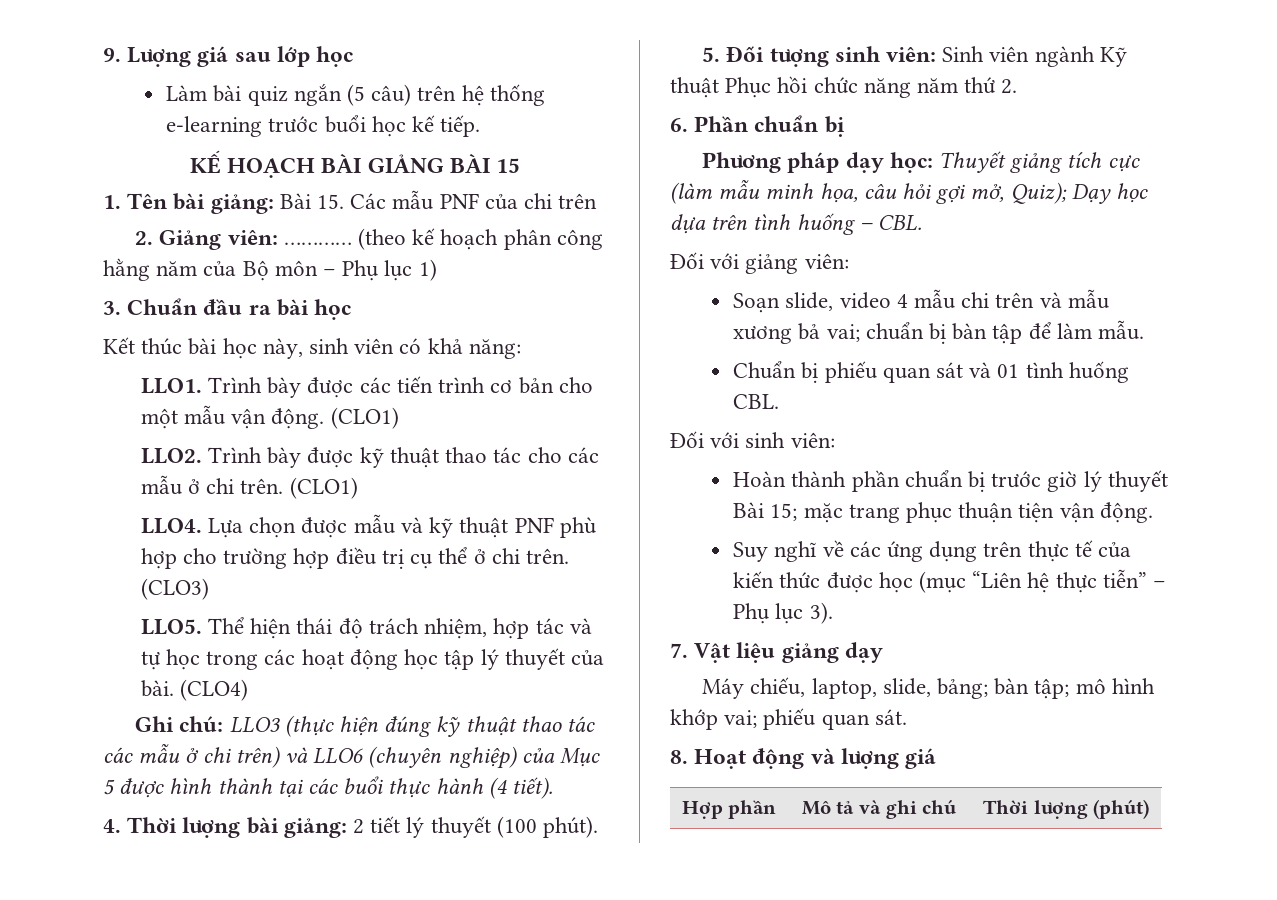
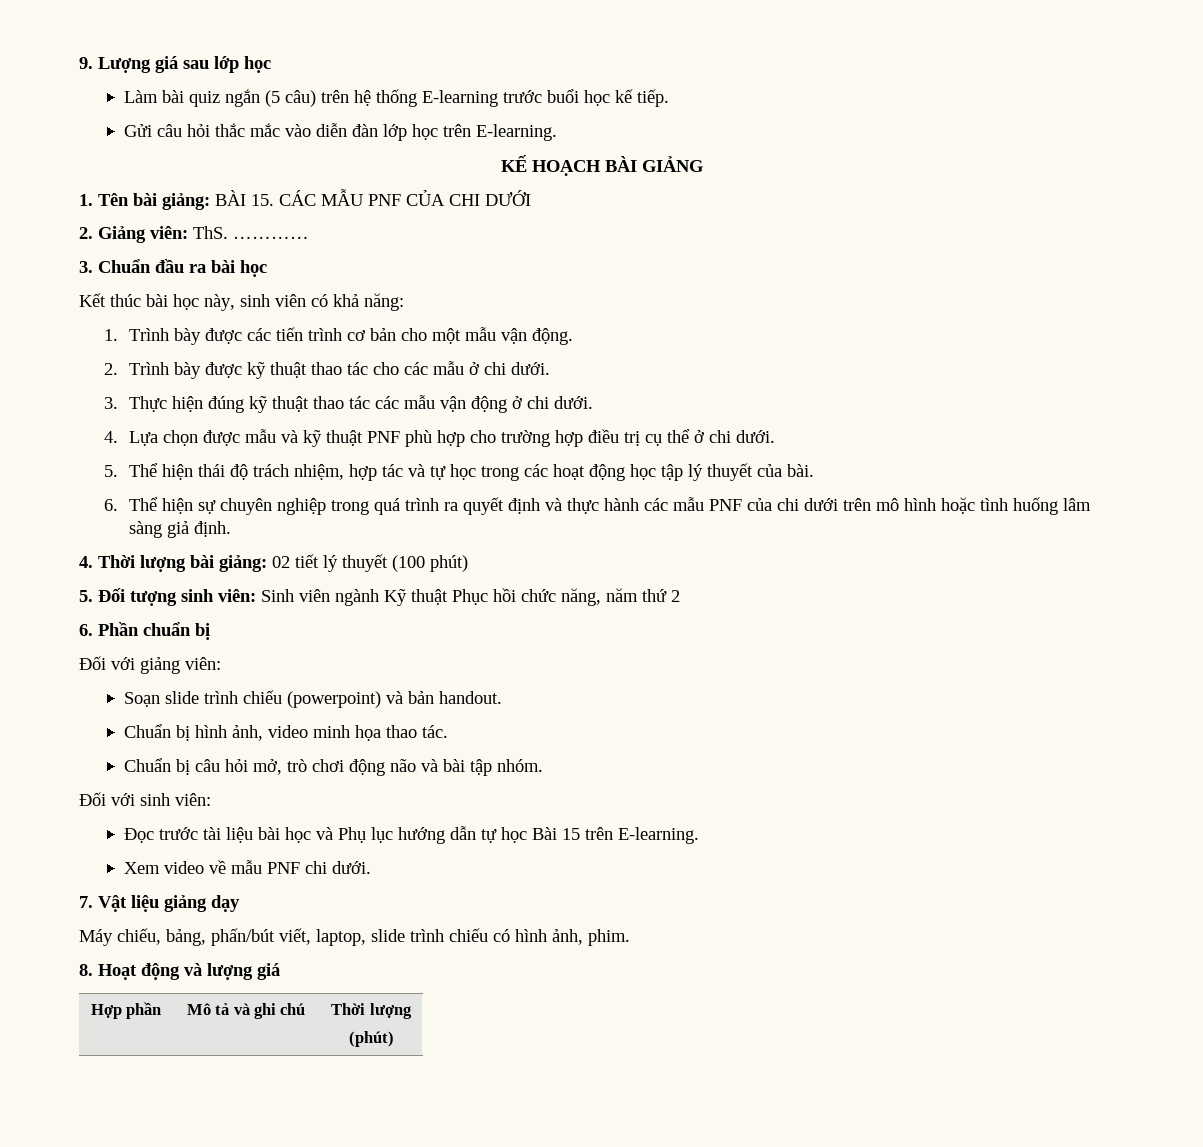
- Làm bài quiz ngắn (5 câu) trên hệ thống e-learning trước buổi học kế tiếp.
+ Làm bài quiz ngắn (5 câu) trên hệ thống E-learning trước buổi học kế tiếp.
+ Gửi câu hỏi thắc mắc vào diễn đàn lớp học trên E-learning.
- KẾ HOẠCH BÀI GIẢNG BÀI 15
+ KẾ HOẠCH BÀI GIẢNG
- 1. Tên bài giảng: Bài 15. Các mẫu PNF của chi trên
+ 1. Tên bài giảng: BÀI 15. CÁC MẪU PNF CỦA CHI DƯỚI
- 2. Giảng viên: ………… (theo kế hoạch phân công hằng năm của Bộ môn – Phụ lục 1)
+ 2. Giảng viên: ThS. …………
- LLO1. Trình bày được các tiến trình cơ bản cho một mẫu vận động. (CLO1)
- LLO2. Trình bày được kỹ thuật thao tác cho các mẫu ở chi trên. (CLO1)
- LLO4. Lựa chọn được mẫu và kỹ thuật PNF phù hợp cho trường hợp điều trị cụ thể ở chi trên. (CLO3)
- LLO5. Thể hiện thái độ trách nhiệm, hợp tác và tự học trong các hoạt động học tập lý thuyết của bài. (CLO4)
- Ghi chú: LLO3 (thực hiện đúng kỹ thuật thao tác các mẫu ở chi trên) và LLO6 (chuyên nghiệp) của Mục 5 được hình thành tại các buổi thực hành (4 tiết).
+ 1. Trình bày được các tiến trình cơ bản cho một mẫu vận động.
+ 2. Trình bày được kỹ thuật thao tác cho các mẫu ở chi dưới.
+ 3. Thực hiện đúng kỹ thuật thao tác các mẫu vận động ở chi dưới.
+ 4. Lựa chọn được mẫu và kỹ thuật PNF phù hợp cho trường hợp điều trị cụ thể ở chi dưới.
+ 5. Thể hiện thái độ trách nhiệm, hợp tác và tự học trong các hoạt động học tập lý thuyết của bài.
+ 6. Thể hiện sự chuyên nghiệp trong quá trình ra quyết định và thực hành các mẫu PNF của chi dưới trên mô hình hoặc tình huống lâm sàng giả định.
- 4. Thời lượng bài giảng: 2 tiết lý thuyết (100 phút).
+ 4. Thời lượng bài giảng: 02 tiết lý thuyết (100 phút)
- 5. Đối tượng sinh viên: Sinh viên ngành Kỹ thuật Phục hồi chức năng năm thứ 2.
+ 5. Đối tượng sinh viên: Sinh viên ngành Kỹ thuật Phục hồi chức năng, năm thứ 2
- Phương pháp dạy học: Thuyết giảng tích cực (làm mẫu minh họa, câu hỏi gợi mở, Quiz); Dạy học dựa trên tình huống – CBL.
- Soạn slide, video 4 mẫu chi trên và mẫu xương bả vai; chuẩn bị bàn tập để làm mẫu.
- Chuẩn bị phiếu quan sát và 01 tình huống CBL.
+ Soạn slide trình chiếu (powerpoint) và bản handout.
+ Chuẩn bị hình ảnh, video minh họa thao tác.
+ Chuẩn bị câu hỏi mở, trò chơi động não và bài tập nhóm.
  Đối với sinh viên:
- Hoàn thành phần chuẩn bị trước giờ lý thuyết Bài 15; mặc trang phục thuận tiện vận động.
- Suy nghĩ về các ứng dụng trên thực tế của kiến thức được học (mục “Liên hệ thực tiễn” – Phụ lục 3).
+ Đọc trước tài liệu bài học và Phụ lục hướng dẫn tự học Bài 15 trên E-learning.
+ Xem video về mẫu PNF chi dưới.
- Máy chiếu, laptop, slide, bảng; bàn tập; mô hình khớp vai; phiếu quan sát.
+ Máy chiếu, bảng, phấn/bút viết, laptop, slide trình chiếu có hình ảnh, phim.
- Hợp phần | Mô tả và ghi chú | Thời lượng (phút)
+ Hợp phần | Mô tả và ghi chú | Thời lượng
+ (phút)

